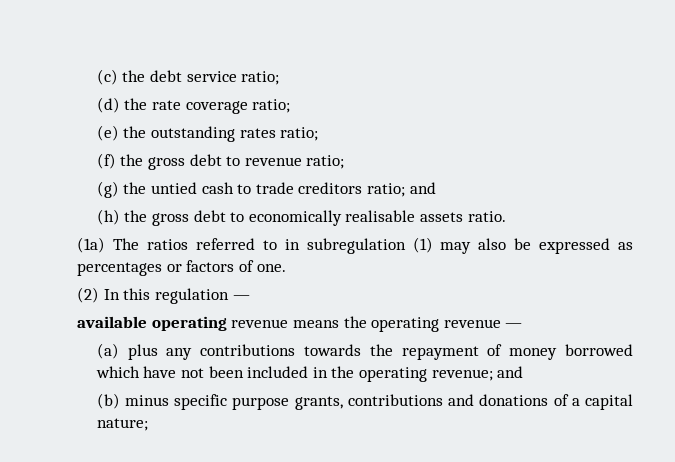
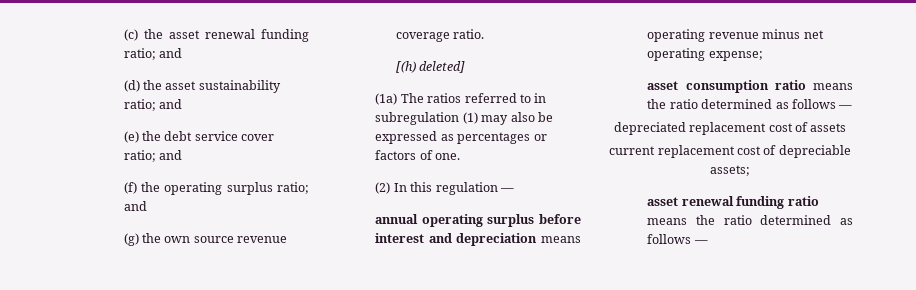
- (c) the debt service ratio;
- (d) the rate coverage ratio;
- (e) the outstanding rates ratio;
- (f) the gross debt to revenue ratio;
+ (c) the asset renewal funding ratio; and
+ (d) the asset sustainability ratio; and
+ (e) the debt service cover ratio; and
+ (f) the operating surplus ratio; and
- (g) the untied cash to trade creditors ratio; and
- (h) the gross debt to economically realisable assets ratio.
+ (g) the own source revenue coverage ratio.
+ [(h) deleted]
- available operating revenue means the operating revenue —
- (a) plus any contributions towards the repayment of money borrowed which have not been included in the operating revenue; and
- (b) minus specific purpose grants, contributions and donations of a capital nature;
+ annual operating surplus before interest and depreciation means operating revenue minus net operating expense;
+ asset consumption ratio means the ratio determined as follows —
+ depreciated replacement cost of assets
+ current replacement cost of depreciable assets;
+ asset renewal funding ratio means the ratio determined as follows —

